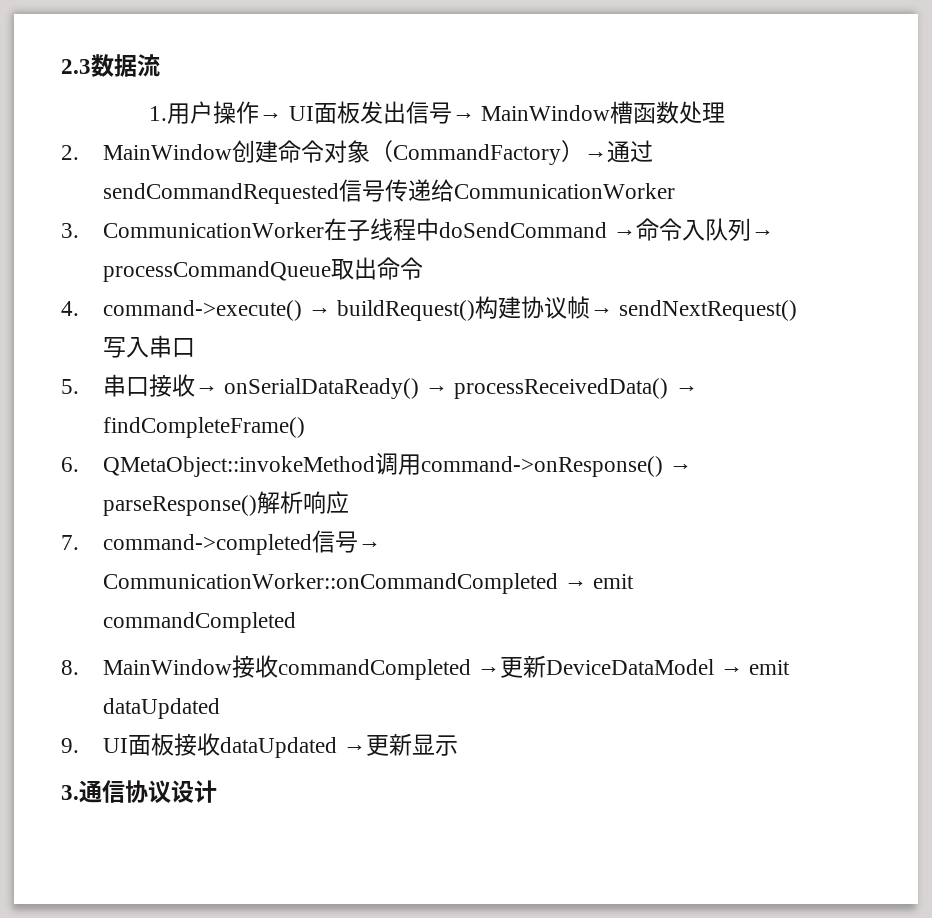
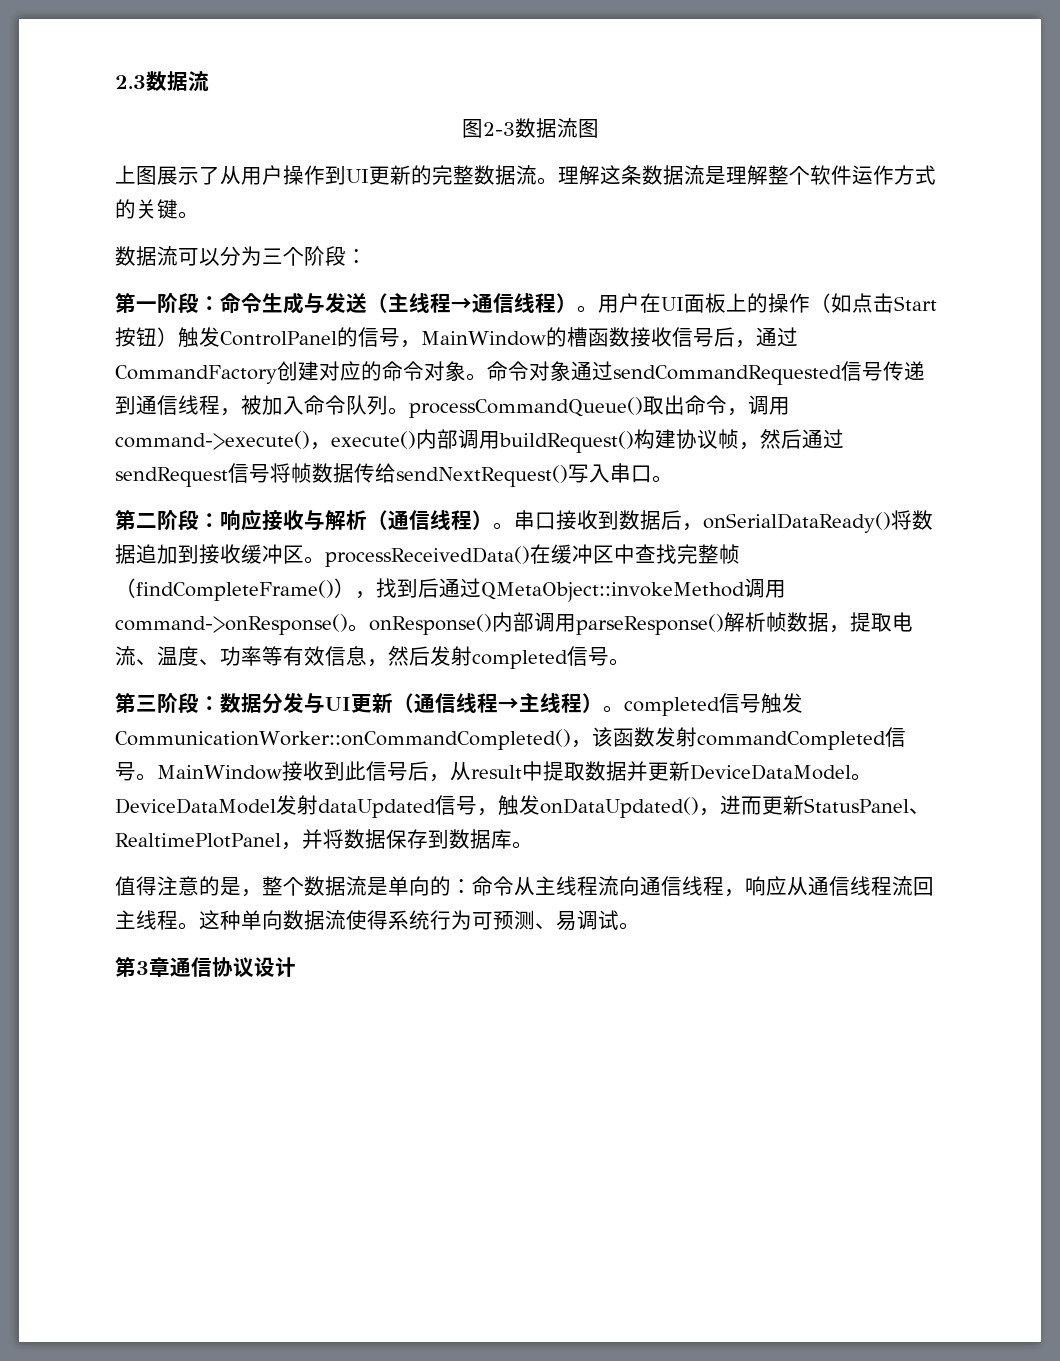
- 1.用户操作→ UI面板发出信号→ MainWindow槽函数处理
- 2. MainWindow创建命令对象（CommandFactory）→通过sendCommandRequested信号传递给CommunicationWorker
- 3. CommunicationWorker在子线程中doSendCommand →命令入队列→ processCommandQueue取出命令
- 4. command->execute() → buildRequest()构建协议帧→ sendNextRequest()写入串口
- 5.串口接收→ onSerialDataReady() → processReceivedData() → findCompleteFrame()
- 6. QMetaObject::invokeMethod调用command->onResponse() → parseResponse()解析响应
- 7. command->completed信号→ CommunicationWorker::onCommandCompleted → emit commandCompleted
- 8. MainWindow接收commandCompleted →更新DeviceDataModel → emit dataUpdated
- 9. UI面板接收dataUpdated →更新显示
- 3.通信协议设计
+ 图2-3数据流图
+ 上图展示了从用户操作到UI更新的完整数据流。理解这条数据流是理解整个软件运作方式的关键。
+ 数据流可以分为三个阶段：
+ 第一阶段：命令生成与发送（主线程→通信线程）。用户在UI面板上的操作（如点击Start按钮）触发ControlPanel的信号，MainWindow的槽函数接收信号后，通过CommandFactory创建对应的命令对象。命令对象通过sendCommandRequested信号传递到通信线程，被加入命令队列。processCommandQueue()取出命令，调用command->execute()，execute()内部调用buildRequest()构建协议帧，然后通过sendRequest信号将帧数据传给sendNextRequest()写入串口。
+ 第二阶段：响应接收与解析（通信线程）。串口接收到数据后，onSerialDataReady()将数据追加到接收缓冲区。processReceivedData()在缓冲区中查找完整帧（findCompleteFrame()），找到后通过QMetaObject::invokeMethod调用command->onResponse()。onResponse()内部调用parseResponse()解析帧数据，提取电流、温度、功率等有效信息，然后发射completed信号。
+ 第三阶段：数据分发与UI更新（通信线程→主线程）。completed信号触发CommunicationWorker::onCommandCompleted()，该函数发射commandCompleted信号。MainWindow接收到此信号后，从result中提取数据并更新DeviceDataModel。DeviceDataModel发射dataUpdated信号，触发onDataUpdated()，进而更新StatusPanel、RealtimePlotPanel，并将数据保存到数据库。
+ 值得注意的是，整个数据流是单向的：命令从主线程流向通信线程，响应从通信线程流回主线程。这种单向数据流使得系统行为可预测、易调试。
+ 第3章通信协议设计

